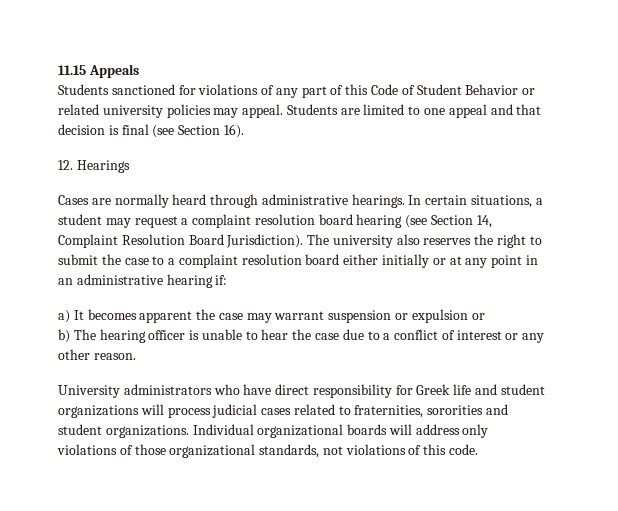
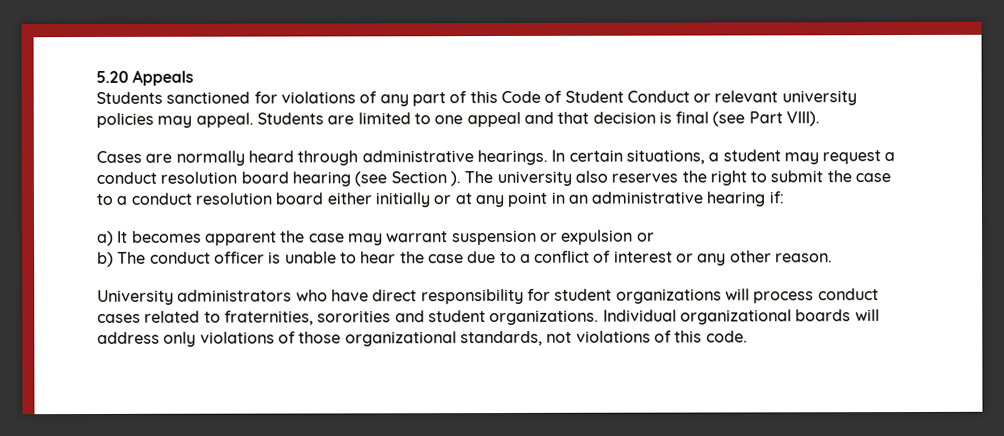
- 11.15 Appeals
+ 5.20 Appeals
- Students sanctioned for violations of any part of this Code of Student Behavior or related university policies may appeal.
+ Students sanctioned for violations of any part of this Code of Student Conduct or relevant university policies may appeal.
- Students are limited to one appeal and that decision is final (see Section 16).
- 12. Hearings
+ Students are limited to one appeal and that decision is final (see Part VIII).
- In certain situations, a student may request a complaint resolution board hearing (see Section 14, Complaint Resolution Board Jurisdiction).
+ In certain situations, a student may request a conduct resolution board hearing (see Section ).
- The university also reserves the right to submit the case to a complaint resolution board either initially or at any point in an administrative hearing if:
+ The university also reserves the right to submit the case to a conduct resolution board either initially or at any point in an administrative hearing if:
- b) The hearing officer is unable to hear the case due to a conflict of interest or any other reason.
+ b) The conduct officer is unable to hear the case due to a conflict of interest or any other reason.
- University administrators who have direct responsibility for Greek life and student organizations will process judicial cases related to fraternities, sororities and student organizations.
+ University administrators who have direct responsibility for student organizations will process conduct cases related to fraternities, sororities and student organizations.

